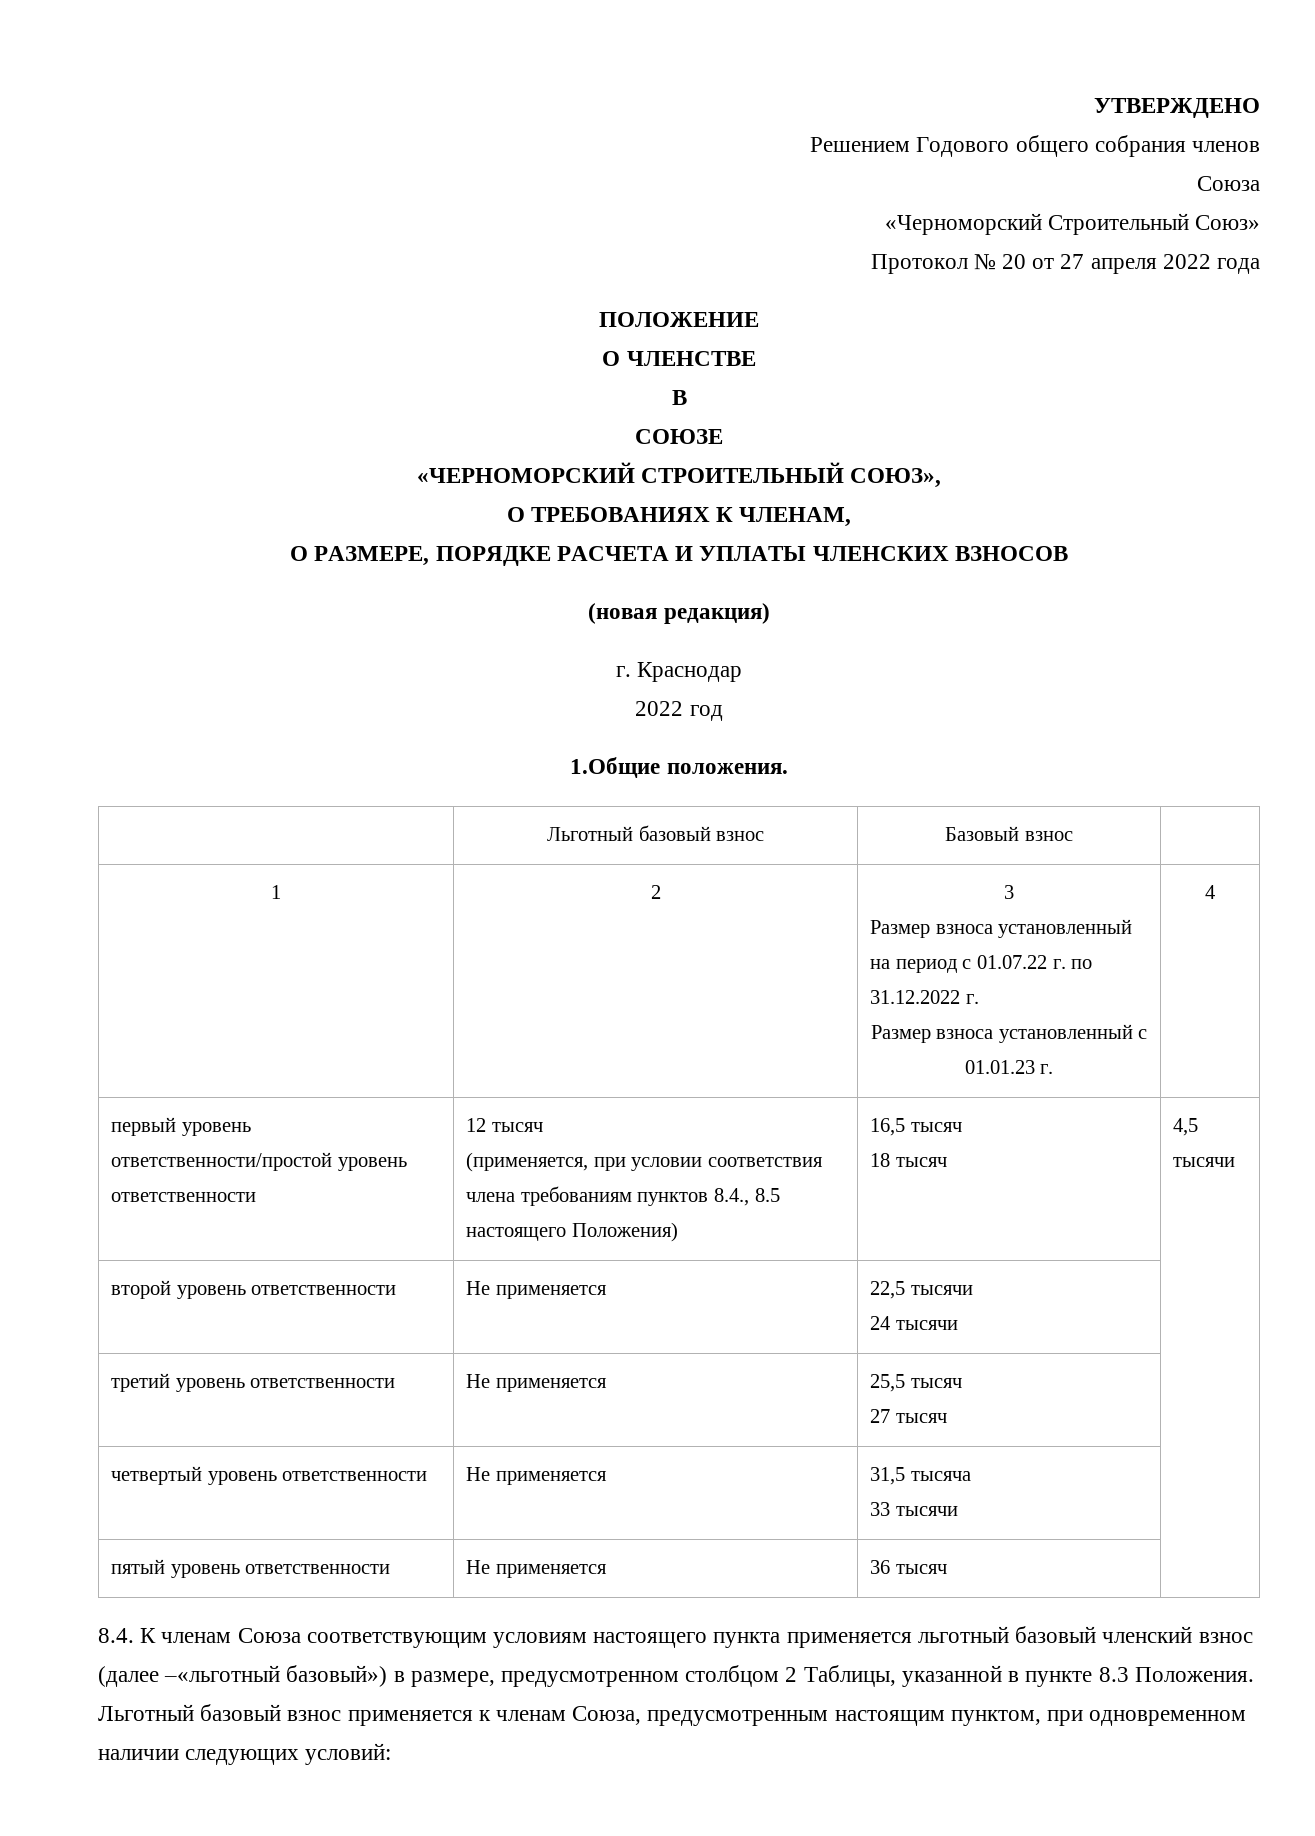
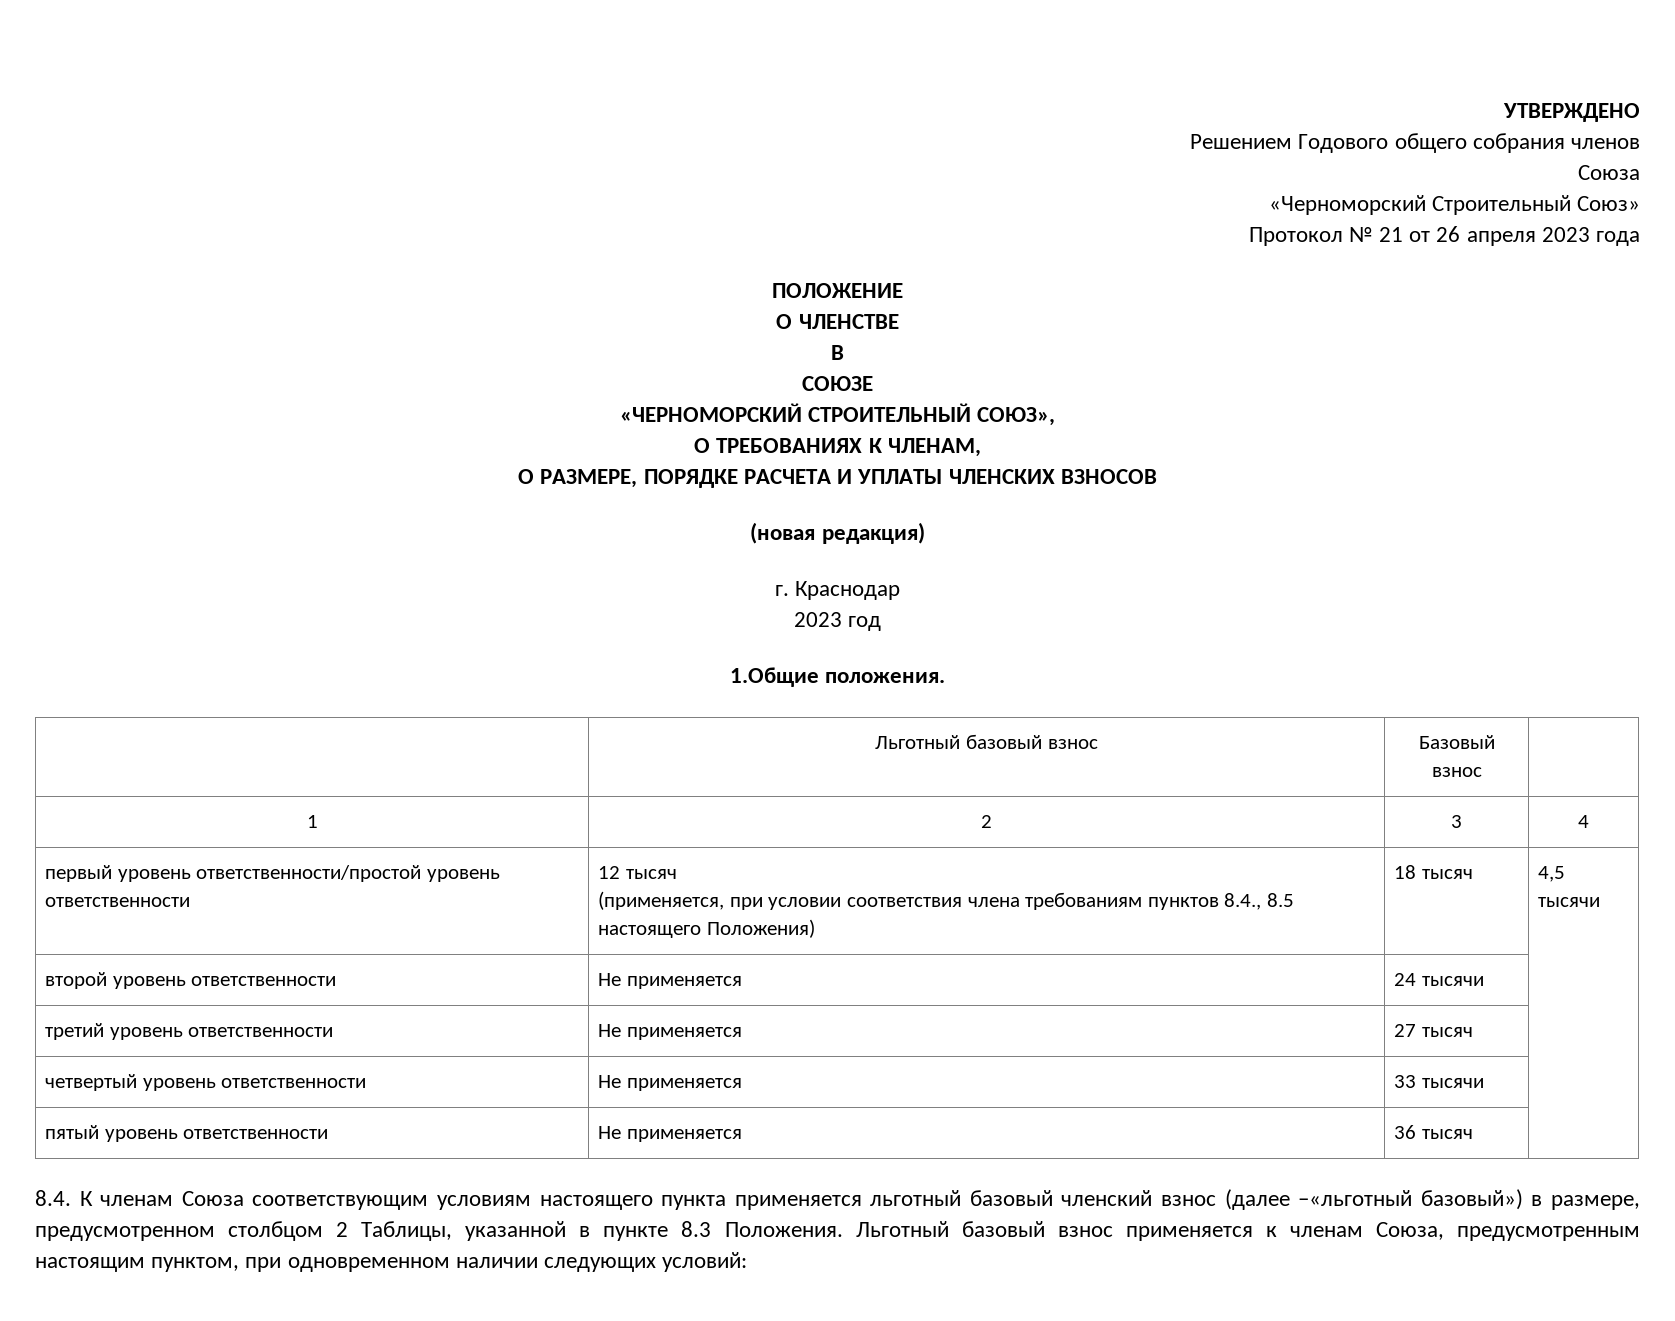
- Протокол № 20 от 27 апреля 2022 года
+ Протокол № 21 от 26 апреля 2023 года
- 2022 год
+ 2023 год
- 1 | 2 | 3
- Размер взноса установленный на период с 01.07.22 г. по 31.12.2022 г.
- Размер взноса установленный с 01.01.23 г. | 4
+ 1 | 2 | 3 | 4
  первый уровень ответственности/простой уровень ответственности | 12 тысяч
- (применяется, при условии соответствия члена требованиям пунктов 8.4., 8.5 настоящего Положения) | 16,5 тысяч
- 18 тысяч | 4,5 тысячи
+ (применяется, при условии соответствия члена требованиям пунктов 8.4., 8.5 настоящего Положения) | 18 тысяч | 4,5 тысячи
- второй уровень ответственности | Не применяется | 22,5 тысячи
- 24 тысячи |
+ второй уровень ответственности | Не применяется | 24 тысячи |
- третий уровень ответственности | Не применяется | 25,5 тысяч
- 27 тысяч |
+ третий уровень ответственности | Не применяется | 27 тысяч |
- четвертый уровень ответственности | Не применяется | 31,5 тысяча
- 33 тысячи |
+ четвертый уровень ответственности | Не применяется | 33 тысячи |

